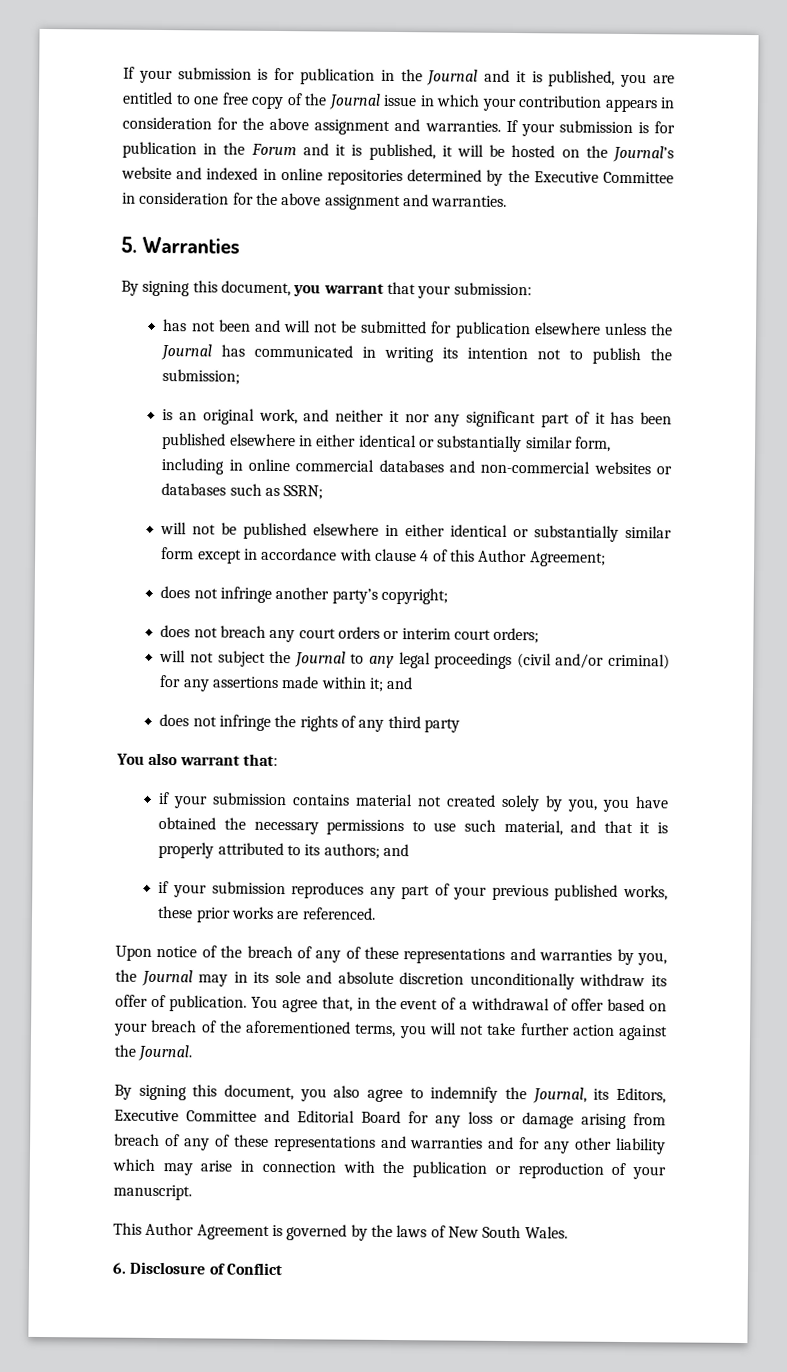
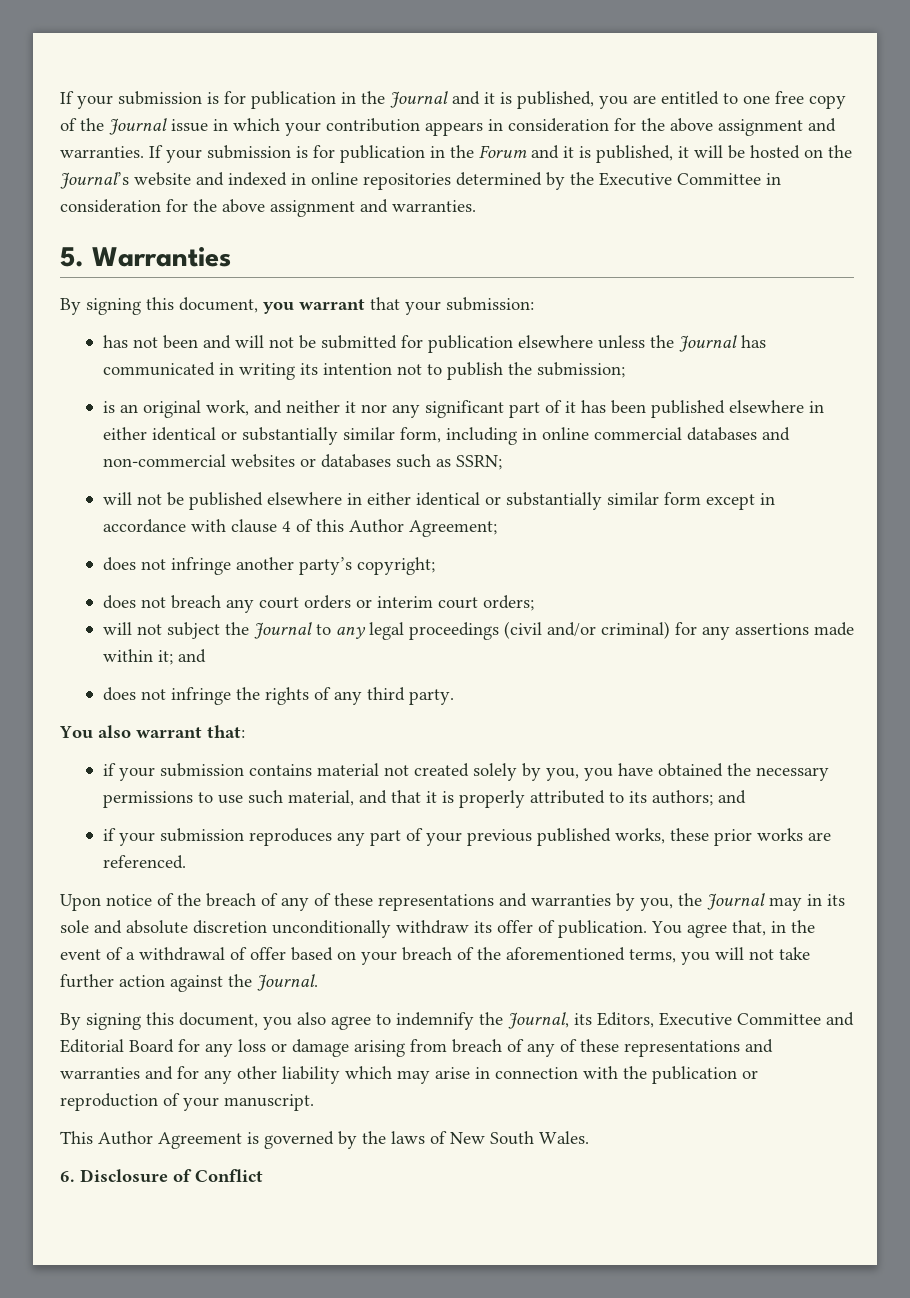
- does not infringe the rights of any third party
+ does not infringe the rights of any third party.

